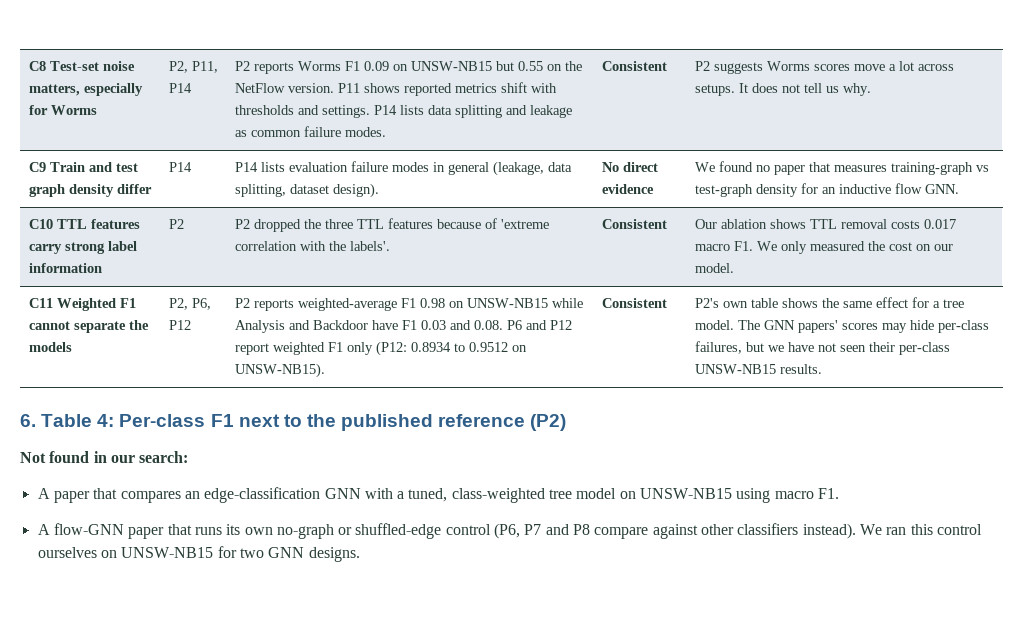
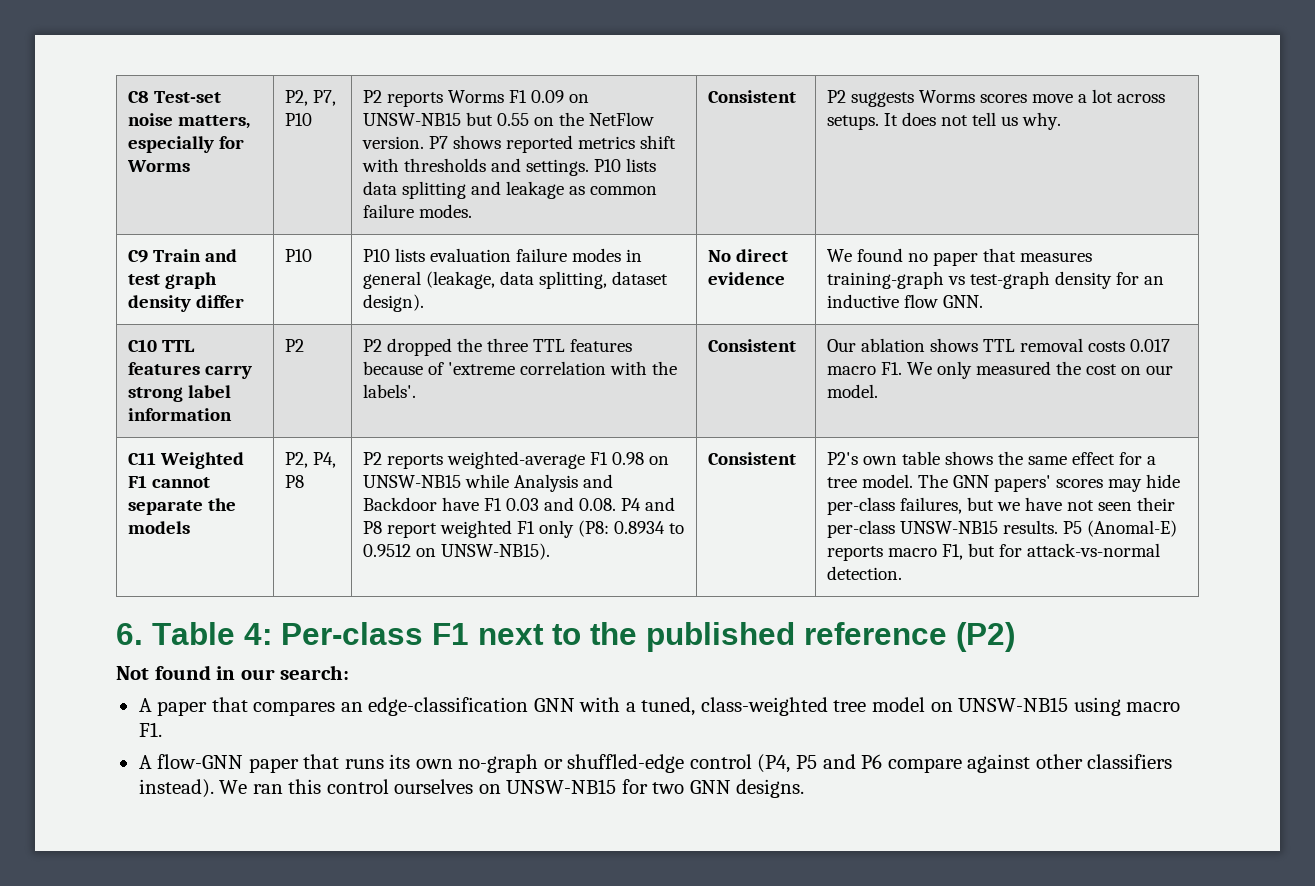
- P2, P11, P14
+ P2, P7, P10
- P11 shows reported metrics shift with thresholds and settings.
+ P7 shows reported metrics shift with thresholds and settings.
- P14 lists data splitting and leakage as common failure modes.
+ P10 lists data splitting and leakage as common failure modes.
- C9 Train and test graph density differ | P14 | P14 lists evaluation failure modes in general (leakage, data splitting, dataset design). | No direct evidence | We found no paper that measures training-graph vs test-graph density for an inductive flow GNN.
+ C9 Train and test graph density differ | P10 | P10 lists evaluation failure modes in general (leakage, data splitting, dataset design). | No direct evidence | We found no paper that measures training-graph vs test-graph density for an inductive flow GNN.
- P2, P6, P12
+ P2, P4, P8
- P2 reports weighted-average F1 0.98 on UNSW-NB15 while Analysis and Backdoor have F1 0.03 and 0.08. P6 and P12 report weighted F1 only (P12: 0.8934 to 0.9512 on UNSW-NB15).
+ P2 reports weighted-average F1 0.98 on UNSW-NB15 while Analysis and Backdoor have F1 0.03 and 0.08. P4 and P8 report weighted F1 only (P8: 0.8934 to 0.9512 on UNSW-NB15).
+ P5 (Anomal-E) reports macro F1, but for attack-vs-normal detection.
- A flow-GNN paper that runs its own no-graph or shuffled-edge control (P6, P7 and P8 compare against other classifiers instead).
+ A flow-GNN paper that runs its own no-graph or shuffled-edge control (P4, P5 and P6 compare against other classifiers instead).

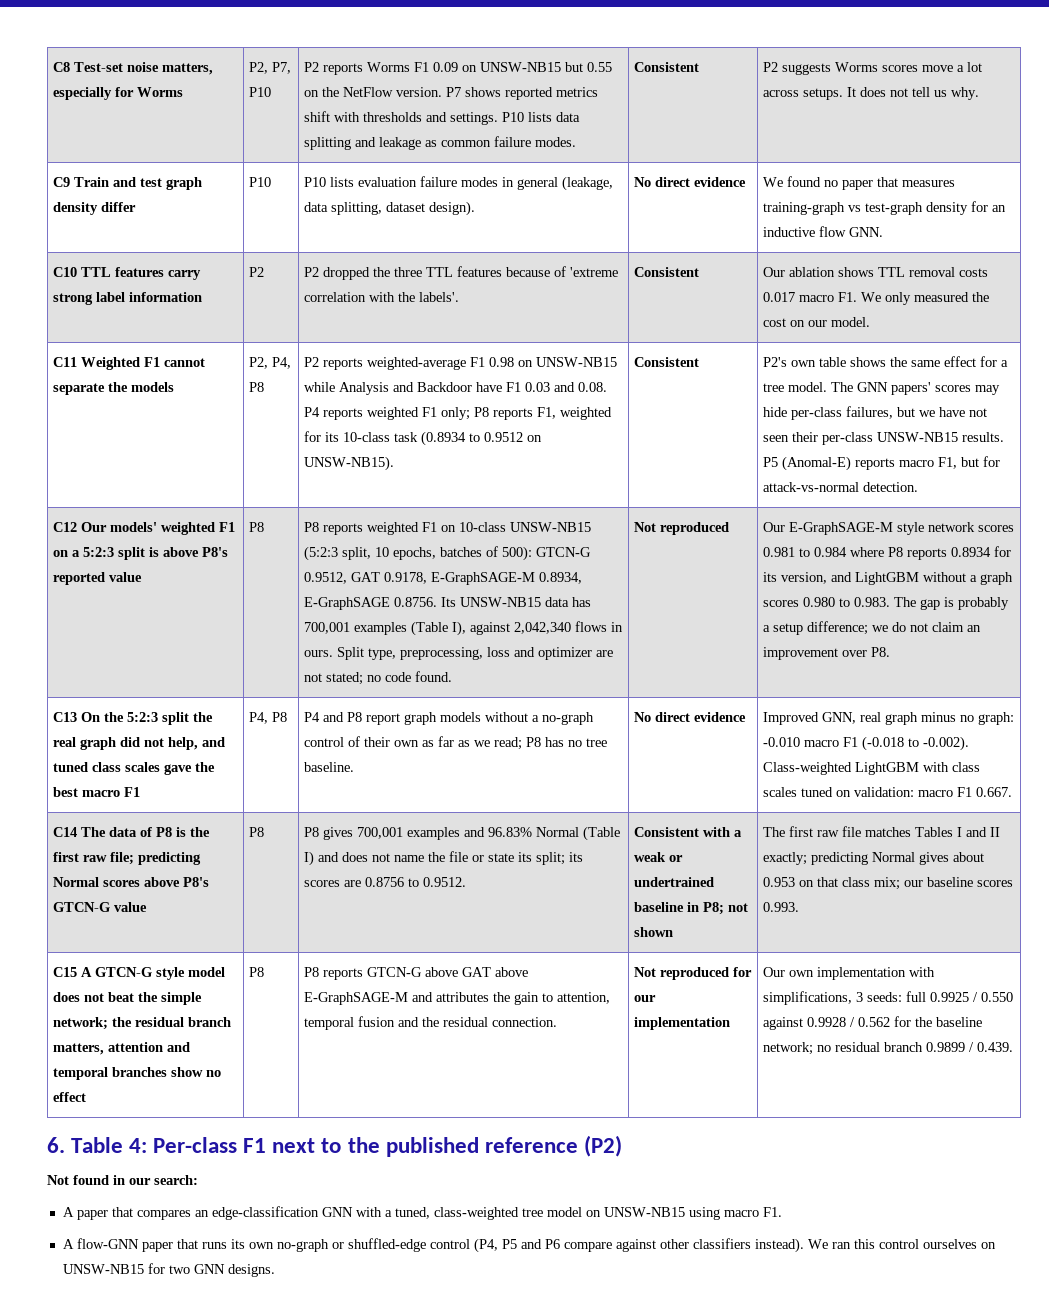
- P2 reports weighted-average F1 0.98 on UNSW-NB15 while Analysis and Backdoor have F1 0.03 and 0.08. P4 and P8 report weighted F1 only (P8: 0.8934 to 0.9512 on UNSW-NB15).
+ P2 reports weighted-average F1 0.98 on UNSW-NB15 while Analysis and Backdoor have F1 0.03 and 0.08. P4 reports weighted F1 only; P8 reports F1, weighted for its 10-class task (0.8934 to 0.9512 on UNSW-NB15).
+ C12 Our models' weighted F1 on a 5:2:3 split is above P8's reported value | P8 | P8 reports weighted F1 on 10-class UNSW-NB15 (5:2:3 split, 10 epochs, batches of 500): GTCN-G 0.9512, GAT 0.9178, E-GraphSAGE-M 0.8934, E-GraphSAGE 0.8756. Its UNSW-NB15 data has 700,001 examples (Table I), against 2,042,340 flows in ours. Split type, preprocessing, loss and optimizer are not stated; no code found. | Not reproduced | Our E-GraphSAGE-M style network scores 0.981 to 0.984 where P8 reports 0.8934 for its version, and LightGBM without a graph scores 0.980 to 0.983. The gap is probably a setup difference; we do not claim an improvement over P8.
+ C13 On the 5:2:3 split the real graph did not help, and tuned class scales gave the best macro F1 | P4, P8 | P4 and P8 report graph models without a no-graph control of their own as far as we read; P8 has no tree baseline. | No direct evidence | Improved GNN, real graph minus no graph: -0.010 macro F1 (-0.018 to -0.002). Class-weighted LightGBM with class scales tuned on validation: macro F1 0.667.
+ C14 The data of P8 is the first raw file; predicting Normal scores above P8's GTCN-G value | P8 | P8 gives 700,001 examples and 96.83% Normal (Table I) and does not name the file or state its split; its scores are 0.8756 to 0.9512. | Consistent with a weak or undertrained baseline in P8; not shown | The first raw file matches Tables I and II exactly; predicting Normal gives about 0.953 on that class mix; our baseline scores 0.993.
+ C15 A GTCN-G style model does not beat the simple network; the residual branch matters, attention and temporal branches show no effect | P8 | P8 reports GTCN-G above GAT above E-GraphSAGE-M and attributes the gain to attention, temporal fusion and the residual connection. | Not reproduced for our implementation | Our own implementation with simplifications, 3 seeds: full 0.9925 / 0.550 against 0.9928 / 0.562 for the baseline network; no residual branch 0.9899 / 0.439.

